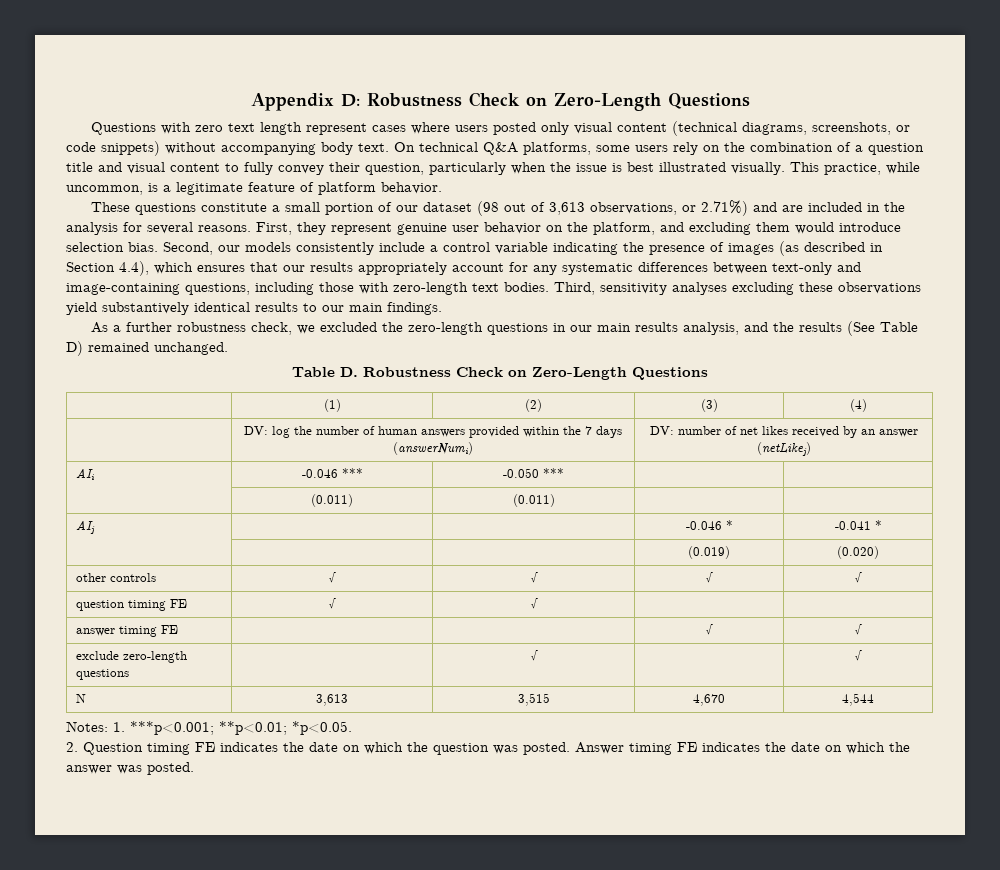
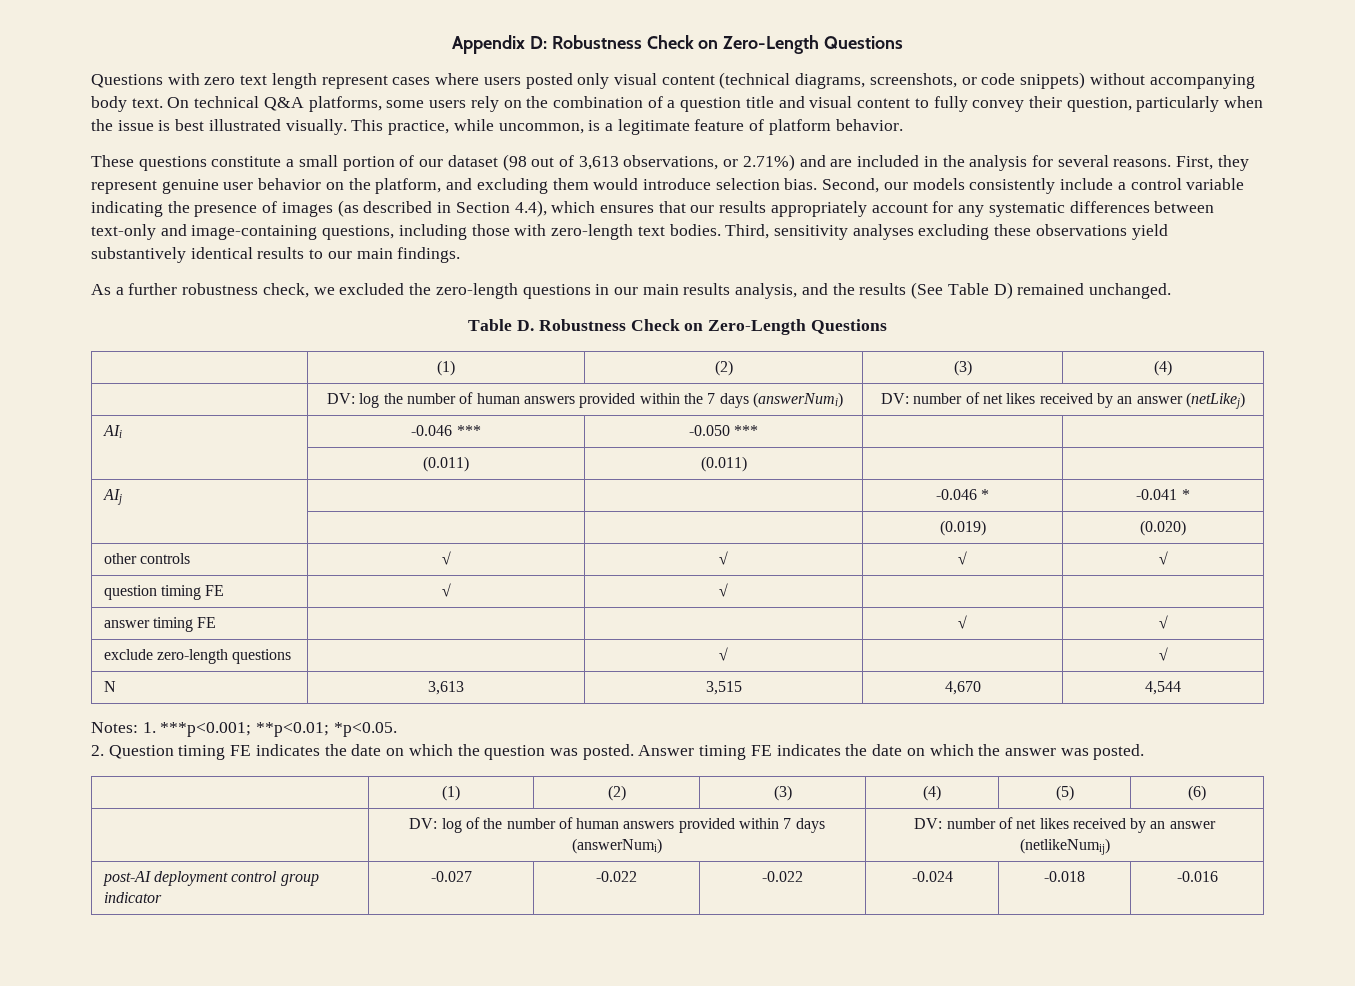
+ | (1) | (2) | (3) | (4) | (5) | (6)
+ | DV: log of the number of human answers provided within 7 days (answerNumi) | DV: number of net likes received by an answer (netlikeNumij)
+ post-AI deployment control group indicator | -0.027 | -0.022 | -0.022 | -0.024 | -0.018 | -0.016

